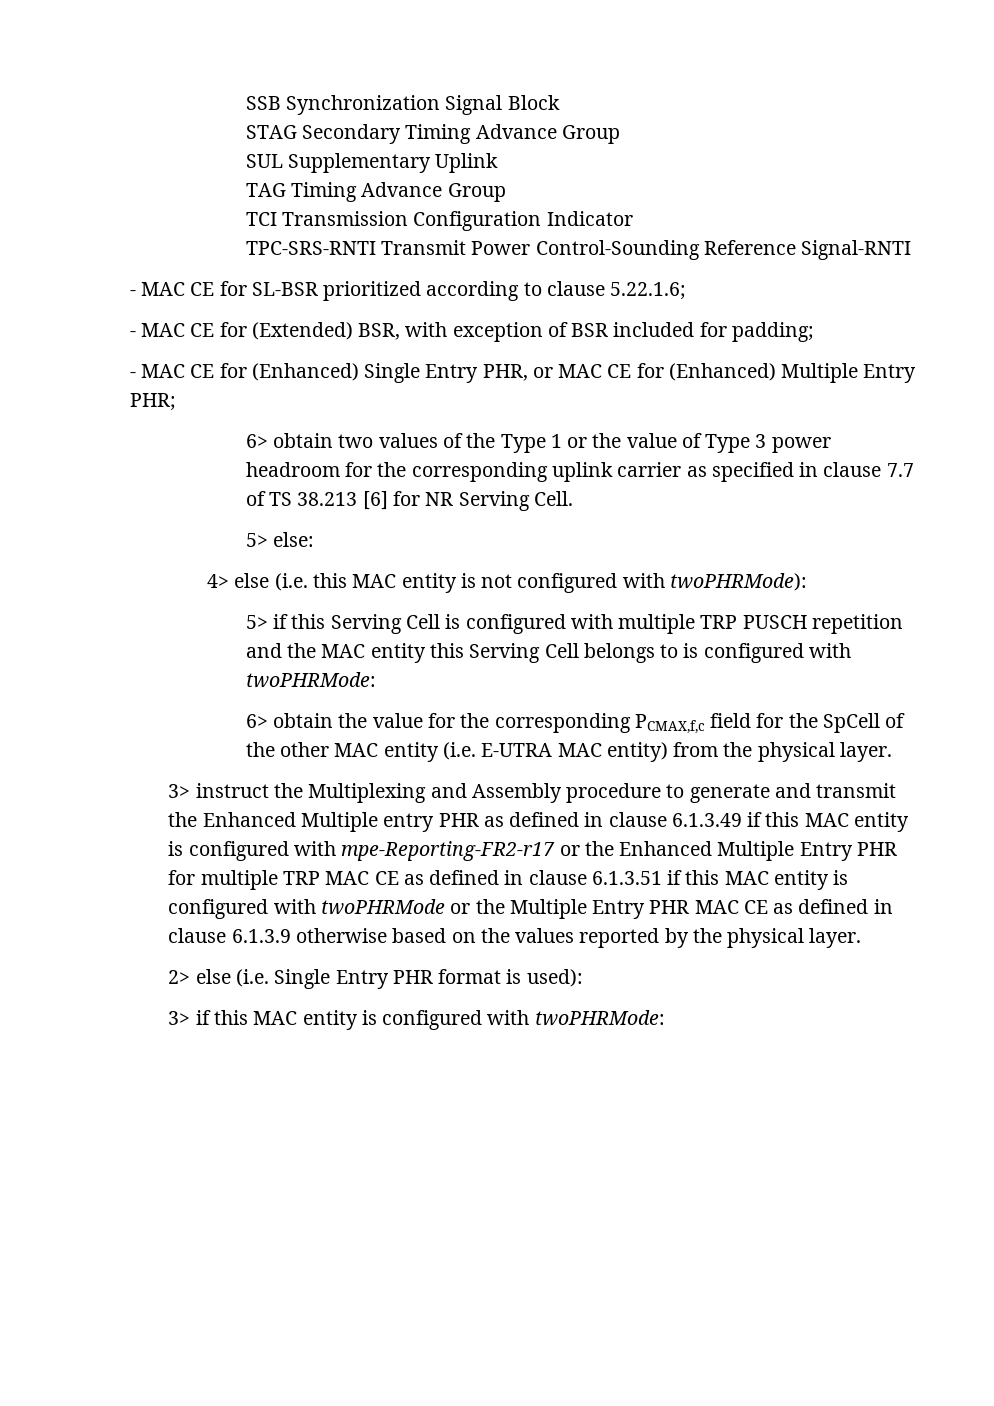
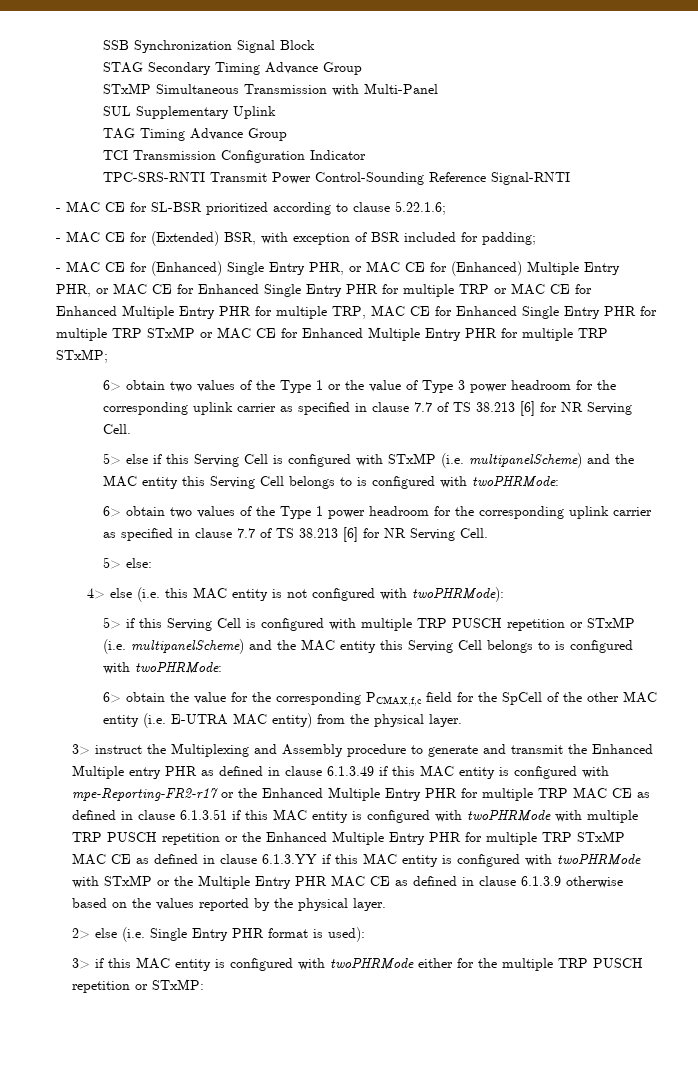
+ STxMP Simultaneous Transmission with Multi-Panel
- - MAC CE for (Enhanced) Single Entry PHR, or MAC CE for (Enhanced) Multiple Entry PHR;
+ - MAC CE for (Enhanced) Single Entry PHR, or MAC CE for (Enhanced) Multiple Entry PHR, or MAC CE for Enhanced Single Entry PHR for multiple TRP or MAC CE for Enhanced Multiple Entry PHR for multiple TRP, MAC CE for Enhanced Single Entry PHR for multiple TRP STxMP or MAC CE for Enhanced Multiple Entry PHR for multiple TRP STxMP;
+ 5> else if this Serving Cell is configured with STxMP (i.e. multipanelScheme) and the MAC entity this Serving Cell belongs to is configured with twoPHRMode:
+ 6> obtain two values of the Type 1 power headroom for the corresponding uplink carrier as specified in clause 7.7 of TS 38.213 [6] for NR Serving Cell.
- 5> if this Serving Cell is configured with multiple TRP PUSCH repetition and the MAC entity this Serving Cell belongs to is configured with twoPHRMode:
+ 5> if this Serving Cell is configured with multiple TRP PUSCH repetition or STxMP (i.e. multipanelScheme) and the MAC entity this Serving Cell belongs to is configured with twoPHRMode:
- 3> instruct the Multiplexing and Assembly procedure to generate and transmit the Enhanced Multiple entry PHR as defined in clause 6.1.3.49 if this MAC entity is configured with mpe-Reporting-FR2-r17 or the Enhanced Multiple Entry PHR for multiple TRP MAC CE as defined in clause 6.1.3.51 if this MAC entity is configured with twoPHRMode or the Multiple Entry PHR MAC CE as defined in clause 6.1.3.9 otherwise based on the values reported by the physical layer.
+ 3> instruct the Multiplexing and Assembly procedure to generate and transmit the Enhanced Multiple entry PHR as defined in clause 6.1.3.49 if this MAC entity is configured with mpe-Reporting-FR2-r17 or the Enhanced Multiple Entry PHR for multiple TRP MAC CE as defined in clause 6.1.3.51 if this MAC entity is configured with twoPHRMode with multiple TRP PUSCH repetition or the Enhanced Multiple Entry PHR for multiple TRP STxMP MAC CE as defined in clause 6.1.3.YY if this MAC entity is configured with twoPHRMode with STxMP or the Multiple Entry PHR MAC CE as defined in clause 6.1.3.9 otherwise based on the values reported by the physical layer.
- 3> if this MAC entity is configured with twoPHRMode:
+ 3> if this MAC entity is configured with twoPHRMode either for the multiple TRP PUSCH repetition or STxMP:

